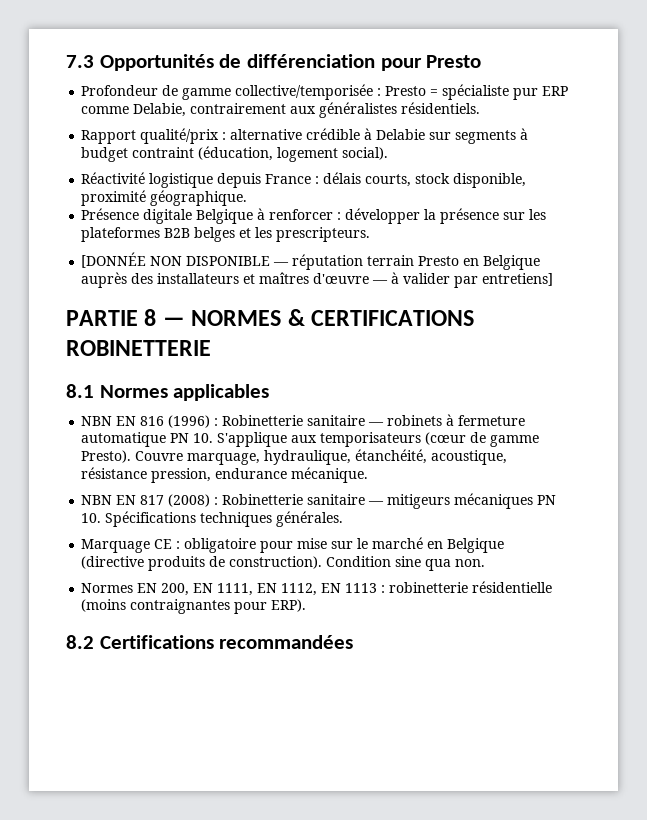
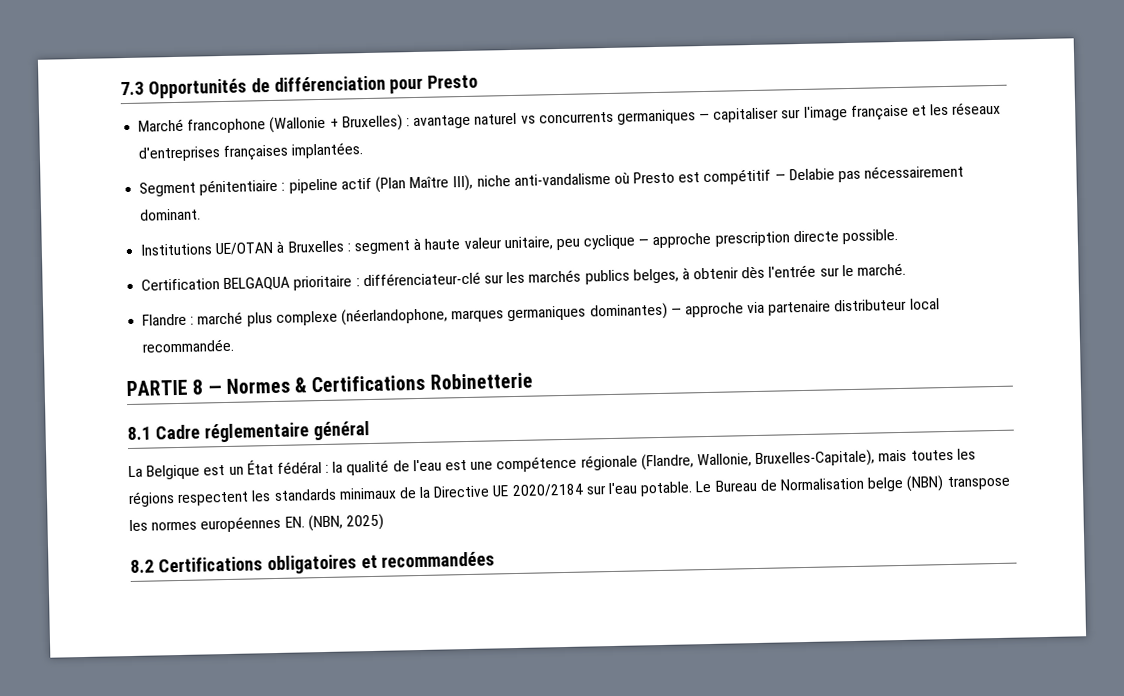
- Profondeur de gamme collective/temporisée : Presto = spécialiste pur ERP comme Delabie, contrairement aux généralistes résidentiels.
- Rapport qualité/prix : alternative crédible à Delabie sur segments à budget contraint (éducation, logement social).
- Réactivité logistique depuis France : délais courts, stock disponible, proximité géographique.
- Présence digitale Belgique à renforcer : développer la présence sur les plateformes B2B belges et les prescripteurs.
- [DONNÉE NON DISPONIBLE — réputation terrain Presto en Belgique auprès des installateurs et maîtres d'œuvre — à valider par entretiens]
- PARTIE 8 — NORMES & CERTIFICATIONS ROBINETTERIE
- 8.1 Normes applicables
- NBN EN 816 (1996) : Robinetterie sanitaire — robinets à fermeture automatique PN 10. S'applique aux temporisateurs (cœur de gamme Presto). Couvre marquage, hydraulique, étanchéité, acoustique, résistance pression, endurance mécanique.
- NBN EN 817 (2008) : Robinetterie sanitaire — mitigeurs mécaniques PN 10. Spécifications techniques générales.
- Marquage CE : obligatoire pour mise sur le marché en Belgique (directive produits de construction). Condition sine qua non.
- Normes EN 200, EN 1111, EN 1112, EN 1113 : robinetterie résidentielle (moins contraignantes pour ERP).
+ Marché francophone (Wallonie + Bruxelles) : avantage naturel vs concurrents germaniques — capitaliser sur l'image française et les réseaux d'entreprises françaises implantées.
+ Segment pénitentiaire : pipeline actif (Plan Maître III), niche anti-vandalisme où Presto est compétitif — Delabie pas nécessairement dominant.
+ Institutions UE/OTAN à Bruxelles : segment à haute valeur unitaire, peu cyclique — approche prescription directe possible.
+ Certification BELGAQUA prioritaire : différenciateur-clé sur les marchés publics belges, à obtenir dès l'entrée sur le marché.
+ Flandre : marché plus complexe (néerlandophone, marques germaniques dominantes) — approche via partenaire distributeur local recommandée.
+ PARTIE 8 — Normes & Certifications Robinetterie
+ 8.1 Cadre réglementaire général
+ La Belgique est un État fédéral : la qualité de l'eau est une compétence régionale (Flandre, Wallonie, Bruxelles-Capitale), mais toutes les régions respectent les standards minimaux de la Directive UE 2020/2184 sur l'eau potable. Le Bureau de Normalisation belge (NBN) transpose les normes européennes EN. (NBN, 2025)
- 8.2 Certifications recommandées
+ 8.2 Certifications obligatoires et recommandées

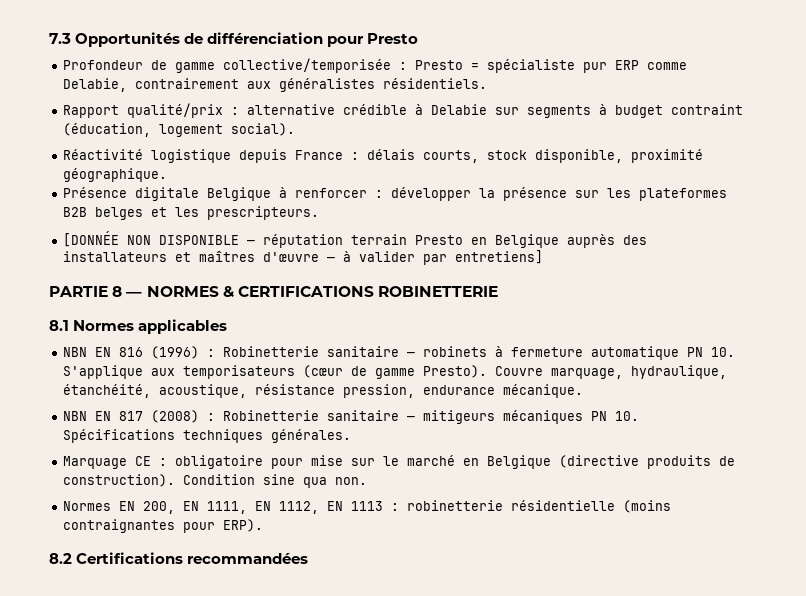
- Marché francophone (Wallonie + Bruxelles) : avantage naturel vs concurrents germaniques — capitaliser sur l'image française et les réseaux d'entreprises françaises implantées.
- Segment pénitentiaire : pipeline actif (Plan Maître III), niche anti-vandalisme où Presto est compétitif — Delabie pas nécessairement dominant.
- Institutions UE/OTAN à Bruxelles : segment à haute valeur unitaire, peu cyclique — approche prescription directe possible.
- Certification BELGAQUA prioritaire : différenciateur-clé sur les marchés publics belges, à obtenir dès l'entrée sur le marché.
- Flandre : marché plus complexe (néerlandophone, marques germaniques dominantes) — approche via partenaire distributeur local recommandée.
- PARTIE 8 — Normes & Certifications Robinetterie
- 8.1 Cadre réglementaire général
- La Belgique est un État fédéral : la qualité de l'eau est une compétence régionale (Flandre, Wallonie, Bruxelles-Capitale), mais toutes les régions respectent les standards minimaux de la Directive UE 2020/2184 sur l'eau potable. Le Bureau de Normalisation belge (NBN) transpose les normes européennes EN. (NBN, 2025)
+ Profondeur de gamme collective/temporisée : Presto = spécialiste pur ERP comme Delabie, contrairement aux généralistes résidentiels.
+ Rapport qualité/prix : alternative crédible à Delabie sur segments à budget contraint (éducation, logement social).
+ Réactivité logistique depuis France : délais courts, stock disponible, proximité géographique.
+ Présence digitale Belgique à renforcer : développer la présence sur les plateformes B2B belges et les prescripteurs.
+ [DONNÉE NON DISPONIBLE — réputation terrain Presto en Belgique auprès des installateurs et maîtres d'œuvre — à valider par entretiens]
+ PARTIE 8 — NORMES & CERTIFICATIONS ROBINETTERIE
+ 8.1 Normes applicables
+ NBN EN 816 (1996) : Robinetterie sanitaire — robinets à fermeture automatique PN 10. S'applique aux temporisateurs (cœur de gamme Presto). Couvre marquage, hydraulique, étanchéité, acoustique, résistance pression, endurance mécanique.
+ NBN EN 817 (2008) : Robinetterie sanitaire — mitigeurs mécaniques PN 10. Spécifications techniques générales.
+ Marquage CE : obligatoire pour mise sur le marché en Belgique (directive produits de construction). Condition sine qua non.
+ Normes EN 200, EN 1111, EN 1112, EN 1113 : robinetterie résidentielle (moins contraignantes pour ERP).
- 8.2 Certifications obligatoires et recommandées
+ 8.2 Certifications recommandées

